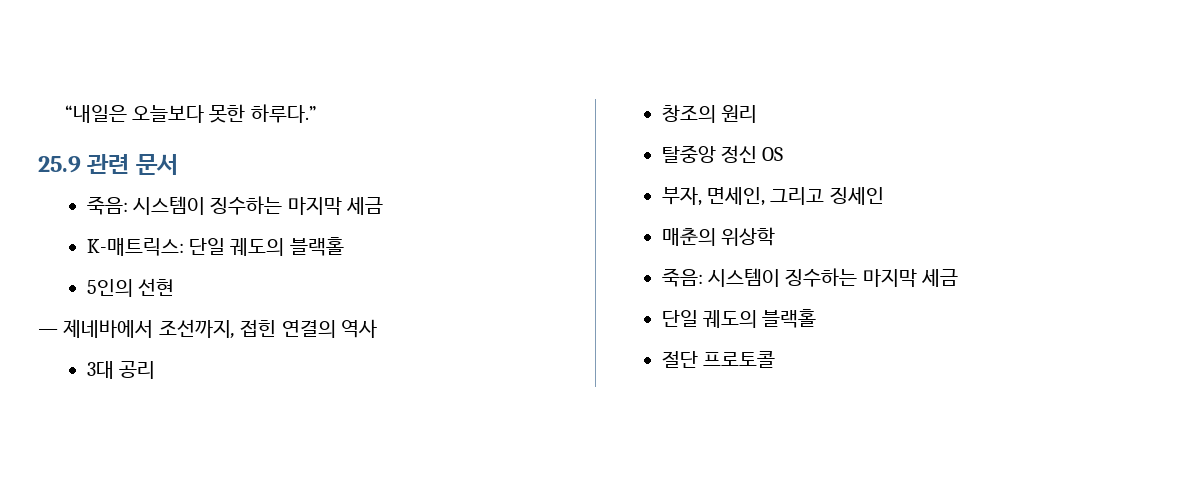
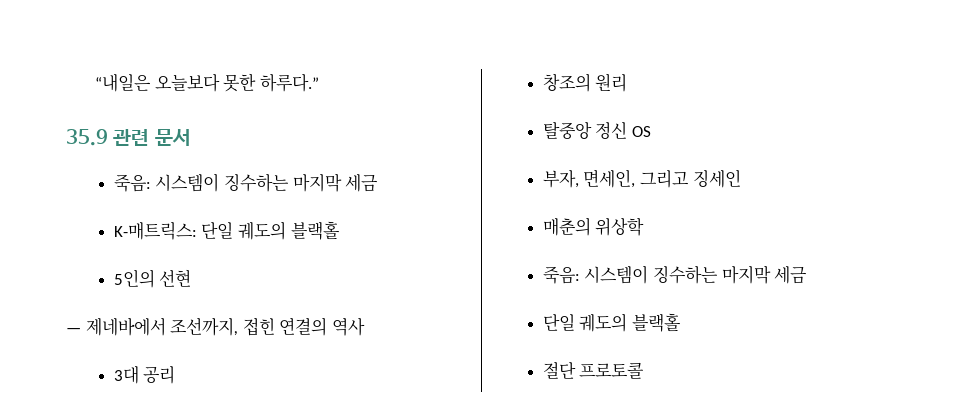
- 25.9 관련 문서
+ 35.9 관련 문서

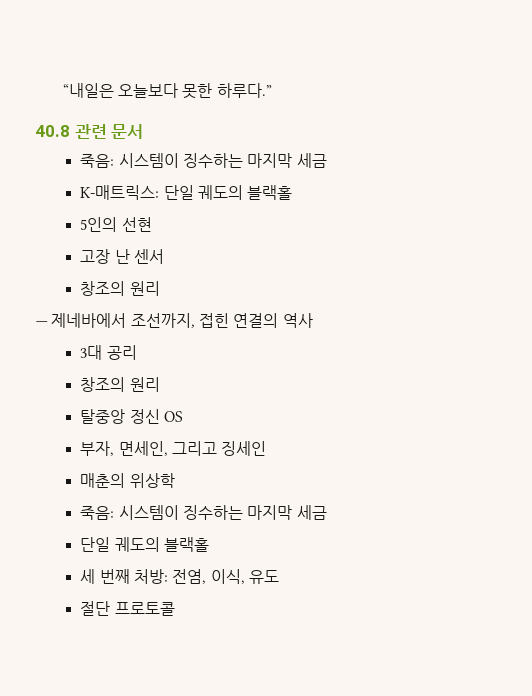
- 35.9 관련 문서
+ 40.8 관련 문서
+ 고장 난 센서
+ 창조의 원리
+ 세 번째 처방: 전염, 이식, 유도

